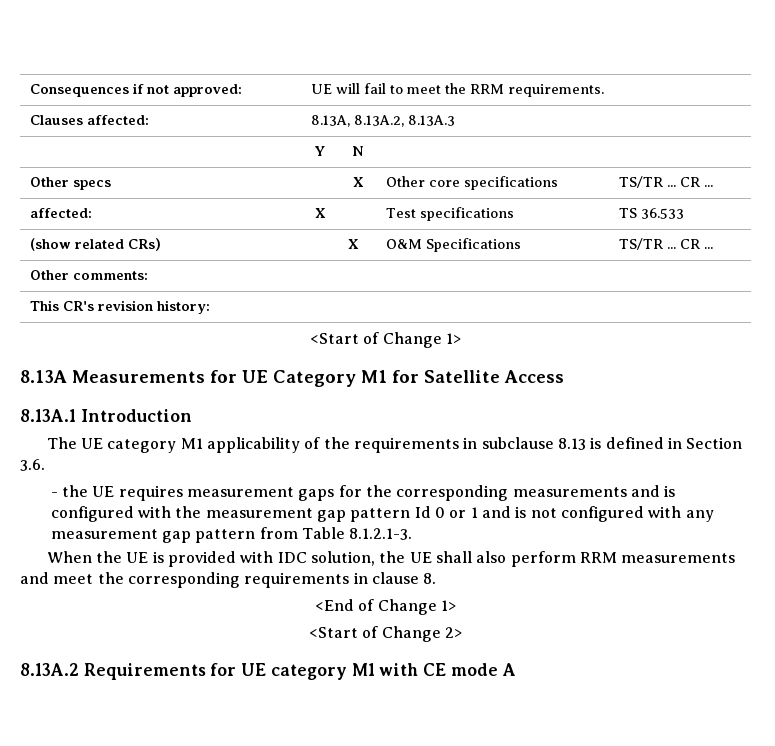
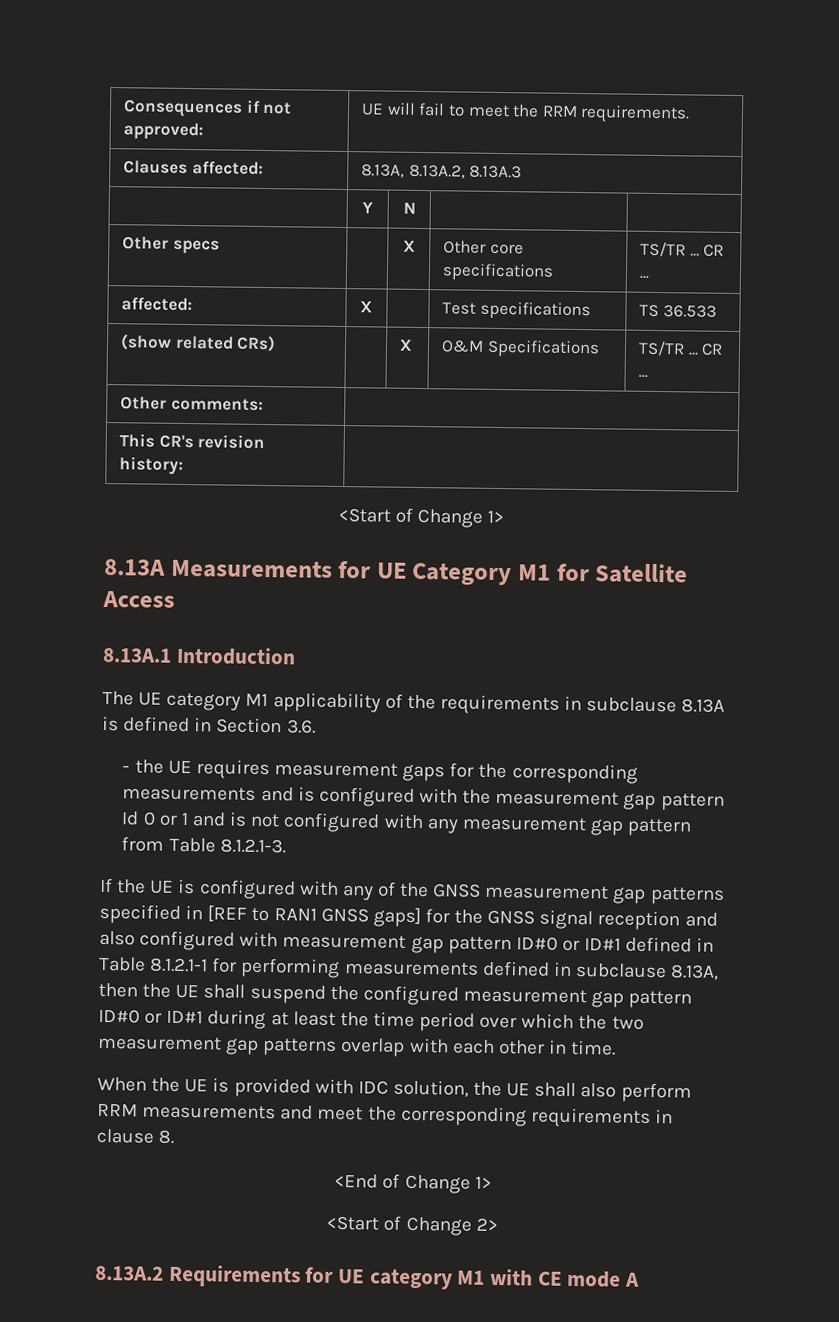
- The UE category M1 applicability of the requirements in subclause 8.13 is defined in Section 3.6.
+ The UE category M1 applicability of the requirements in subclause 8.13A is defined in Section 3.6.
+ If the UE is configured with any of the GNSS measurement gap patterns specified in [REF to RAN1 GNSS gaps] for the GNSS signal reception and also configured with measurement gap pattern ID#0 or ID#1 defined in Table 8.1.2.1-1 for performing measurements defined in subclause 8.13A, then the UE shall suspend the configured measurement gap pattern ID#0 or ID#1 during at least the time period over which the two measurement gap patterns overlap with each other in time.

